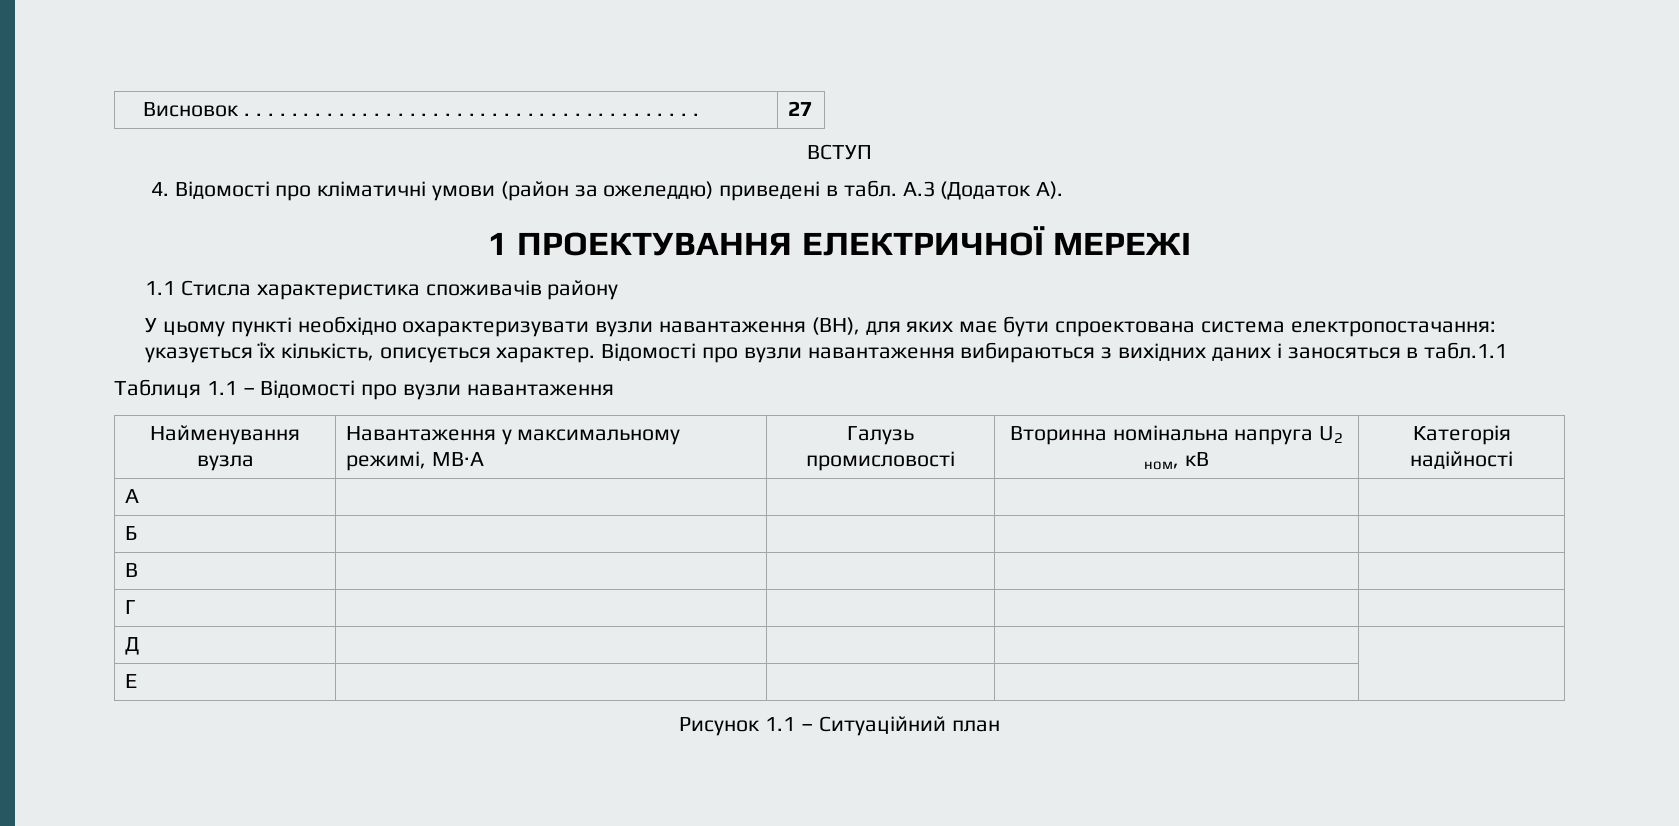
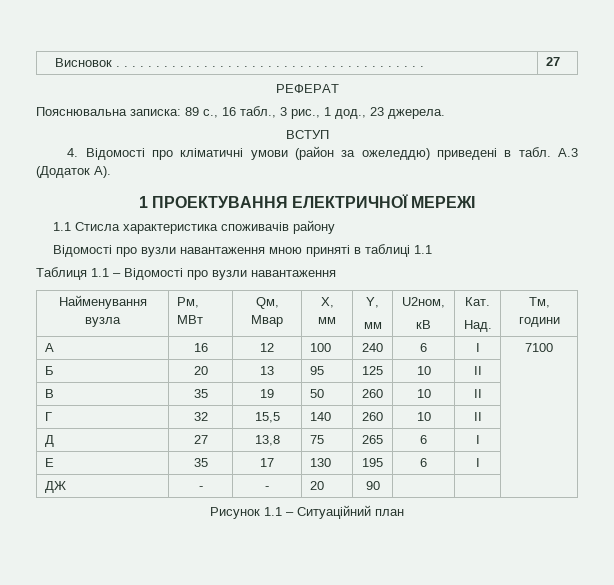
+ РЕФЕРАТ
+ Пояснювальна записка: 89 с., 16 табл., 3 рис., 1 дод., 23 джерела.
- У цьому пункті необхідно охарактеризувати вузли навантаження (ВН), для яких має бути спроектована система електропостачання: указується їх кількість, описується характер. Відомості про вузли навантаження вибираються з вихідних даних і заносяться в табл.1.1
+ Відомості про вузли навантаження мною приняті в таблиці 1.1
- Найменування вузла | Навантаження у максимальному режимі, МВ·А | Галузь промисловості | Вторинна номінальна напруга U2 ном, кВ | Категорія надійності
- А | | | |
- Б | | | |
- В | | | |
- Г | | | |
- Д | | | |
- Е | | | |
+ Найменування вузла | Pм, МВт | Qм, Мвар | X, мм | Y,
+ мм | U2ном,
+ кВ | Кат.
+ Над. | Тм, години
+ А | 16 | 12 | 100 | 240 | 6 | I | 7100
+ Б | 20 | 13 | 95 | 125 | 10 | II |
+ В | 35 | 19 | 50 | 260 | 10 | II |
+ Г | 32 | 15,5 | 140 | 260 | 10 | II |
+ Д | 27 | 13,8 | 75 | 265 | 6 | I |
+ Е | 35 | 17 | 130 | 195 | 6 | I |
+ ДЖ | - | - | 20 | 90 | | |

